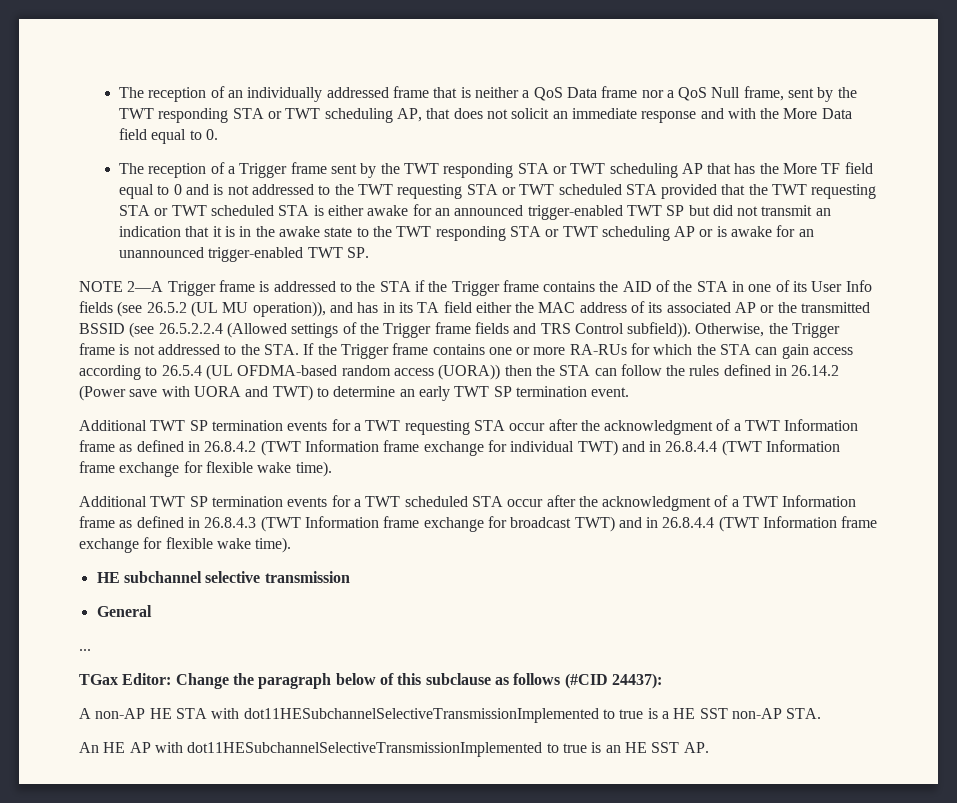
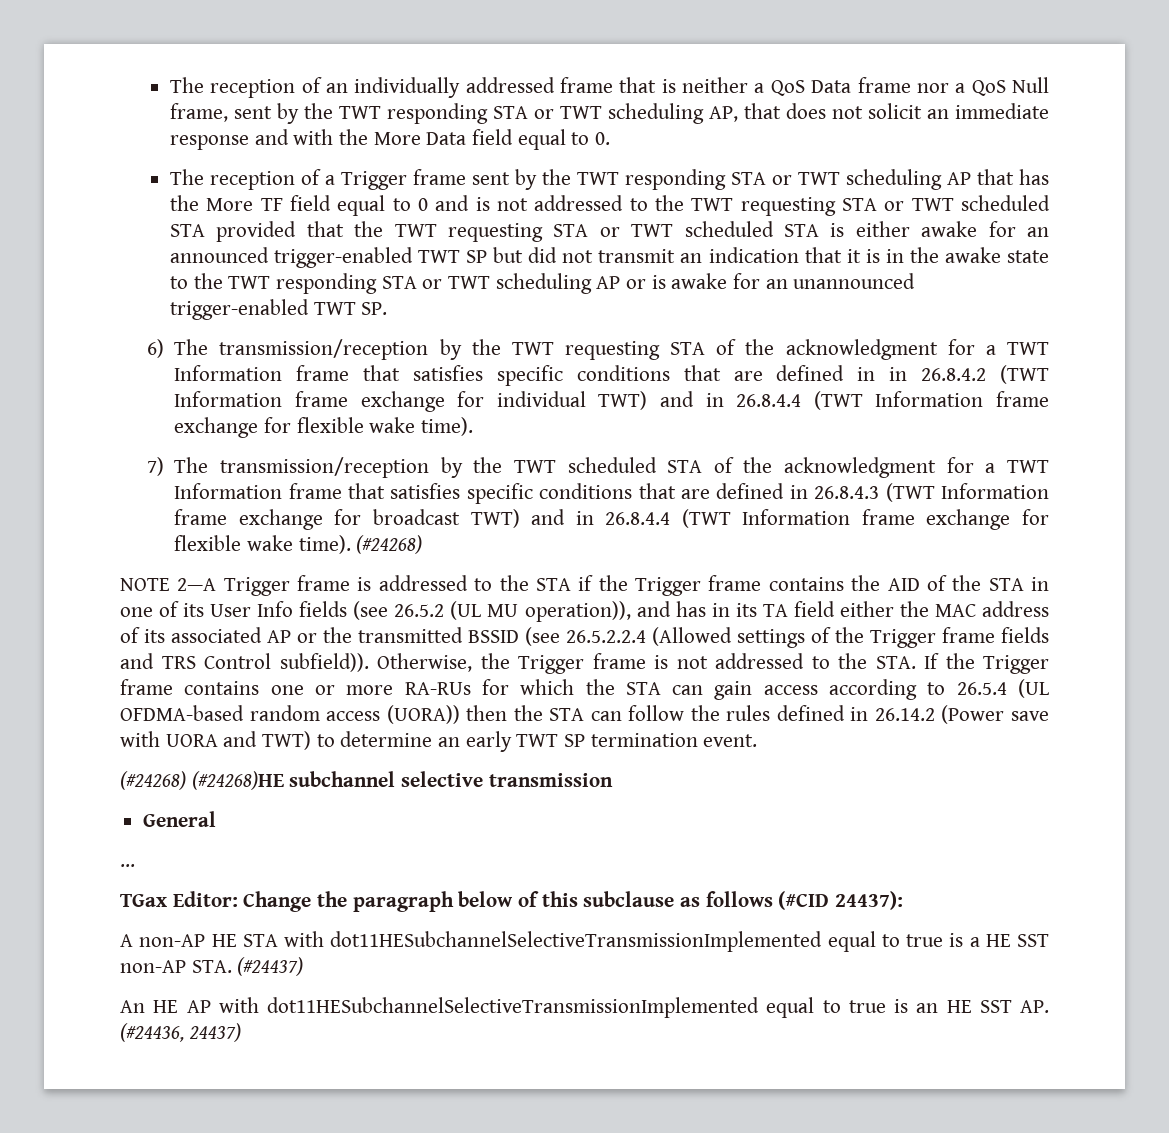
+ 6) The transmission/reception by the TWT requesting STA of the acknowledgment for a TWT Information frame that satisfies specific conditions that are defined in in 26.8.4.2 (TWT Information frame exchange for individual TWT) and in 26.8.4.4 (TWT Information frame exchange for flexible wake time).
+ 7) The transmission/reception by the TWT scheduled STA of the acknowledgment for a TWT Information frame that satisfies specific conditions that are defined in 26.8.4.3 (TWT Information frame exchange for broadcast TWT) and in 26.8.4.4 (TWT Information frame exchange for flexible wake time). (#24268)
- Additional TWT SP termination events for a TWT requesting STA occur after the acknowledgment of a TWT Information frame as defined in 26.8.4.2 (TWT Information frame exchange for individual TWT) and in 26.8.4.4 (TWT Information frame exchange for flexible wake time).
- Additional TWT SP termination events for a TWT scheduled STA occur after the acknowledgment of a TWT Information frame as defined in 26.8.4.3 (TWT Information frame exchange for broadcast TWT) and in 26.8.4.4 (TWT Information frame exchange for flexible wake time).
- HE subchannel selective transmission
+ (#24268) (#24268)HE subchannel selective transmission
- A non-AP HE STA with dot11HESubchannelSelectiveTransmissionImplemented to true is a HE SST non-AP STA.
+ A non-AP HE STA with dot11HESubchannelSelectiveTransmissionImplemented equal to true is a HE SST non-AP STA. (#24437)
- An HE AP with dot11HESubchannelSelectiveTransmissionImplemented to true is an HE SST AP.
+ An HE AP with dot11HESubchannelSelectiveTransmissionImplemented equal to true is an HE SST AP. (#24436, 24437)

